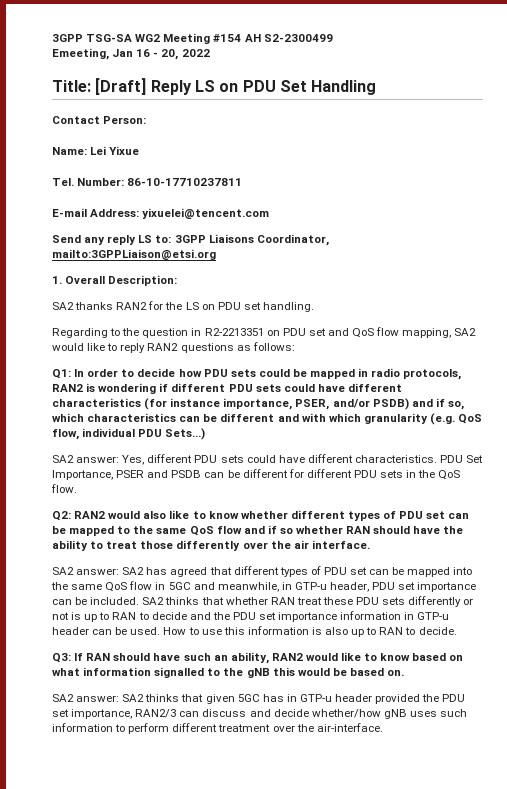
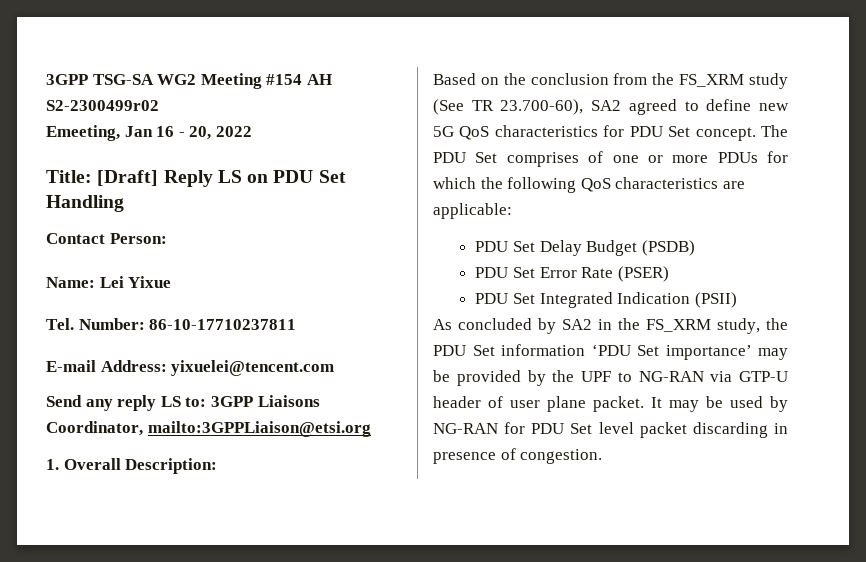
- 3GPP TSG-SA WG2 Meeting #154 AH S2-2300499
+ 3GPP TSG-SA WG2 Meeting #154 AH S2-2300499r02
- SA2 thanks RAN2 for the LS on PDU set handling.
- Regarding to the question in R2-2213351 on PDU set and QoS flow mapping, SA2 would like to reply RAN2 questions as follows:
- Q1: In order to decide how PDU sets could be mapped in radio protocols, RAN2 is wondering if different PDU sets could have different characteristics (for instance importance, PSER, and/or PSDB) and if so, which characteristics can be different and with which granularity (e.g. QoS flow, individual PDU Sets…)
- SA2 answer: Yes, different PDU sets could have different characteristics. PDU Set Importance, PSER and PSDB can be different for different PDU sets in the QoS flow.
- Q2: RAN2 would also like to know whether different types of PDU set can be mapped to the same QoS flow and if so whether RAN should have the ability to treat those differently over the air interface.
- SA2 answer: SA2 has agreed that different types of PDU set can be mapped into the same QoS flow in 5GC and meanwhile, in GTP-u header, PDU set importance can be included. SA2 thinks that whether RAN treat these PDU sets differently or not is up to RAN to decide and the PDU set importance information in GTP-u header can be used. How to use this information is also up to RAN to decide.
- Q3: If RAN should have such an ability, RAN2 would like to know based on what information signalled to the gNB this would be based on.
- SA2 answer: SA2 thinks that given 5GC has in GTP-u header provided the PDU set importance, RAN2/3 can discuss and decide whether/how gNB uses such information to perform different treatment over the air-interface.
+ Based on the conclusion from the FS_XRM study (See TR 23.700-60), SA2 agreed to define new 5G QoS characteristics for PDU Set concept. The PDU Set comprises of one or more PDUs for which the following QoS characteristics are applicable:
+ PDU Set Delay Budget (PSDB)
+ PDU Set Error Rate (PSER)
+ PDU Set Integrated Indication (PSII)
+ As concluded by SA2 in the FS_XRM study, the PDU Set information ‘PDU Set importance’ may be provided by the UPF to NG-RAN via GTP-U header of user plane packet. It may be used by NG-RAN for PDU Set level packet discarding in presence of congestion.

